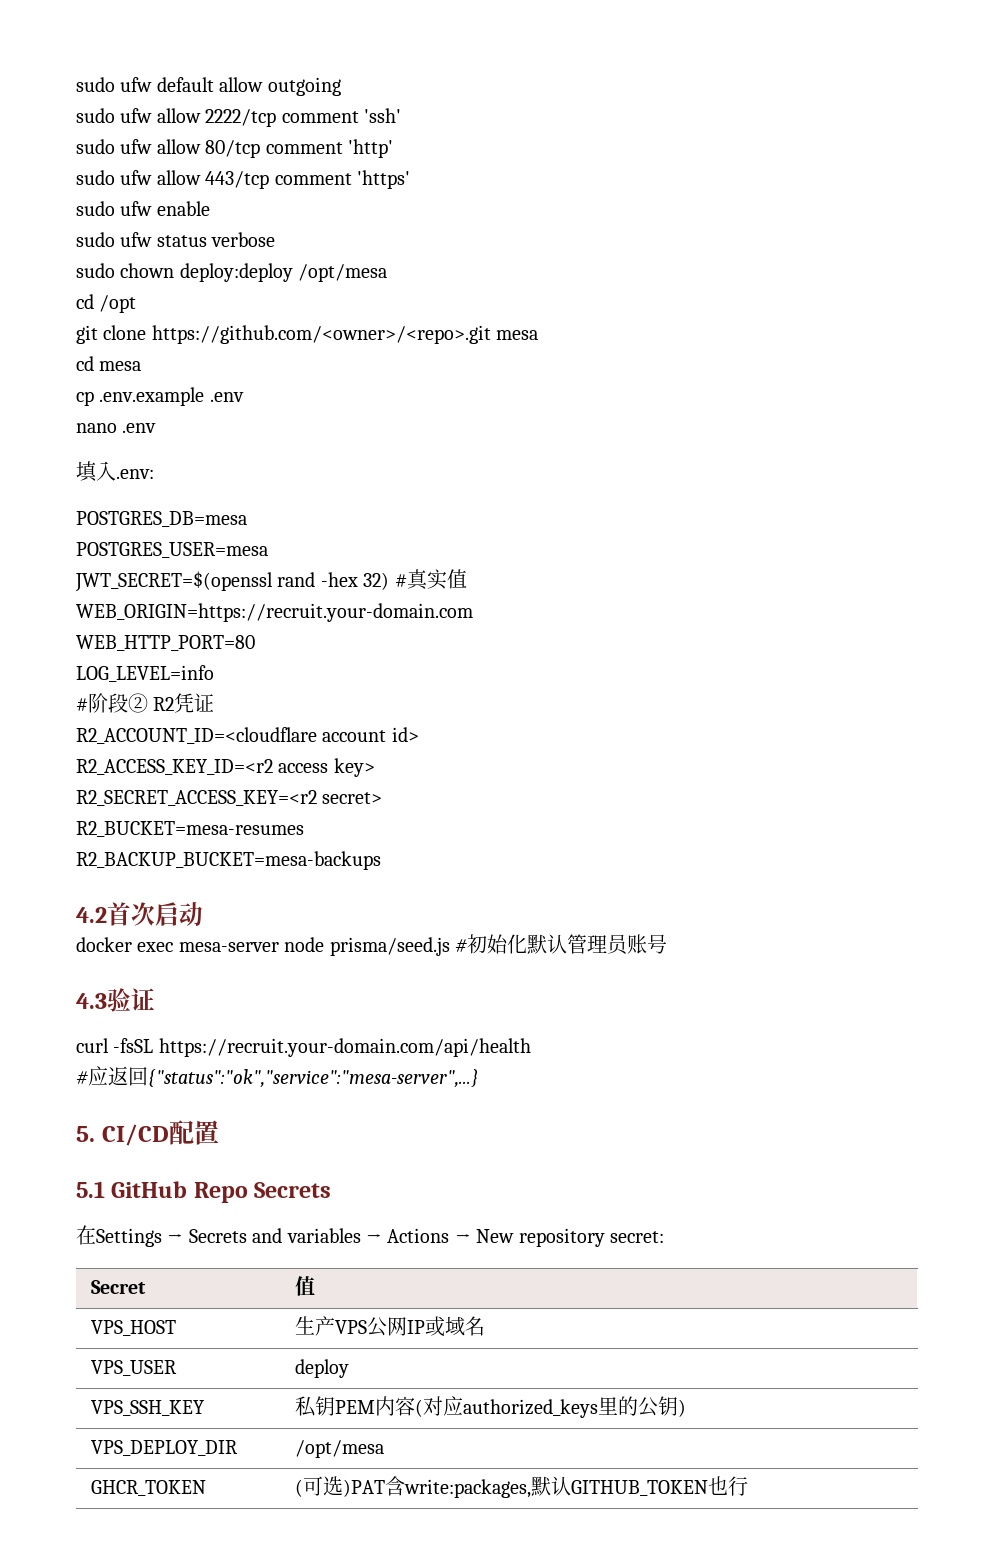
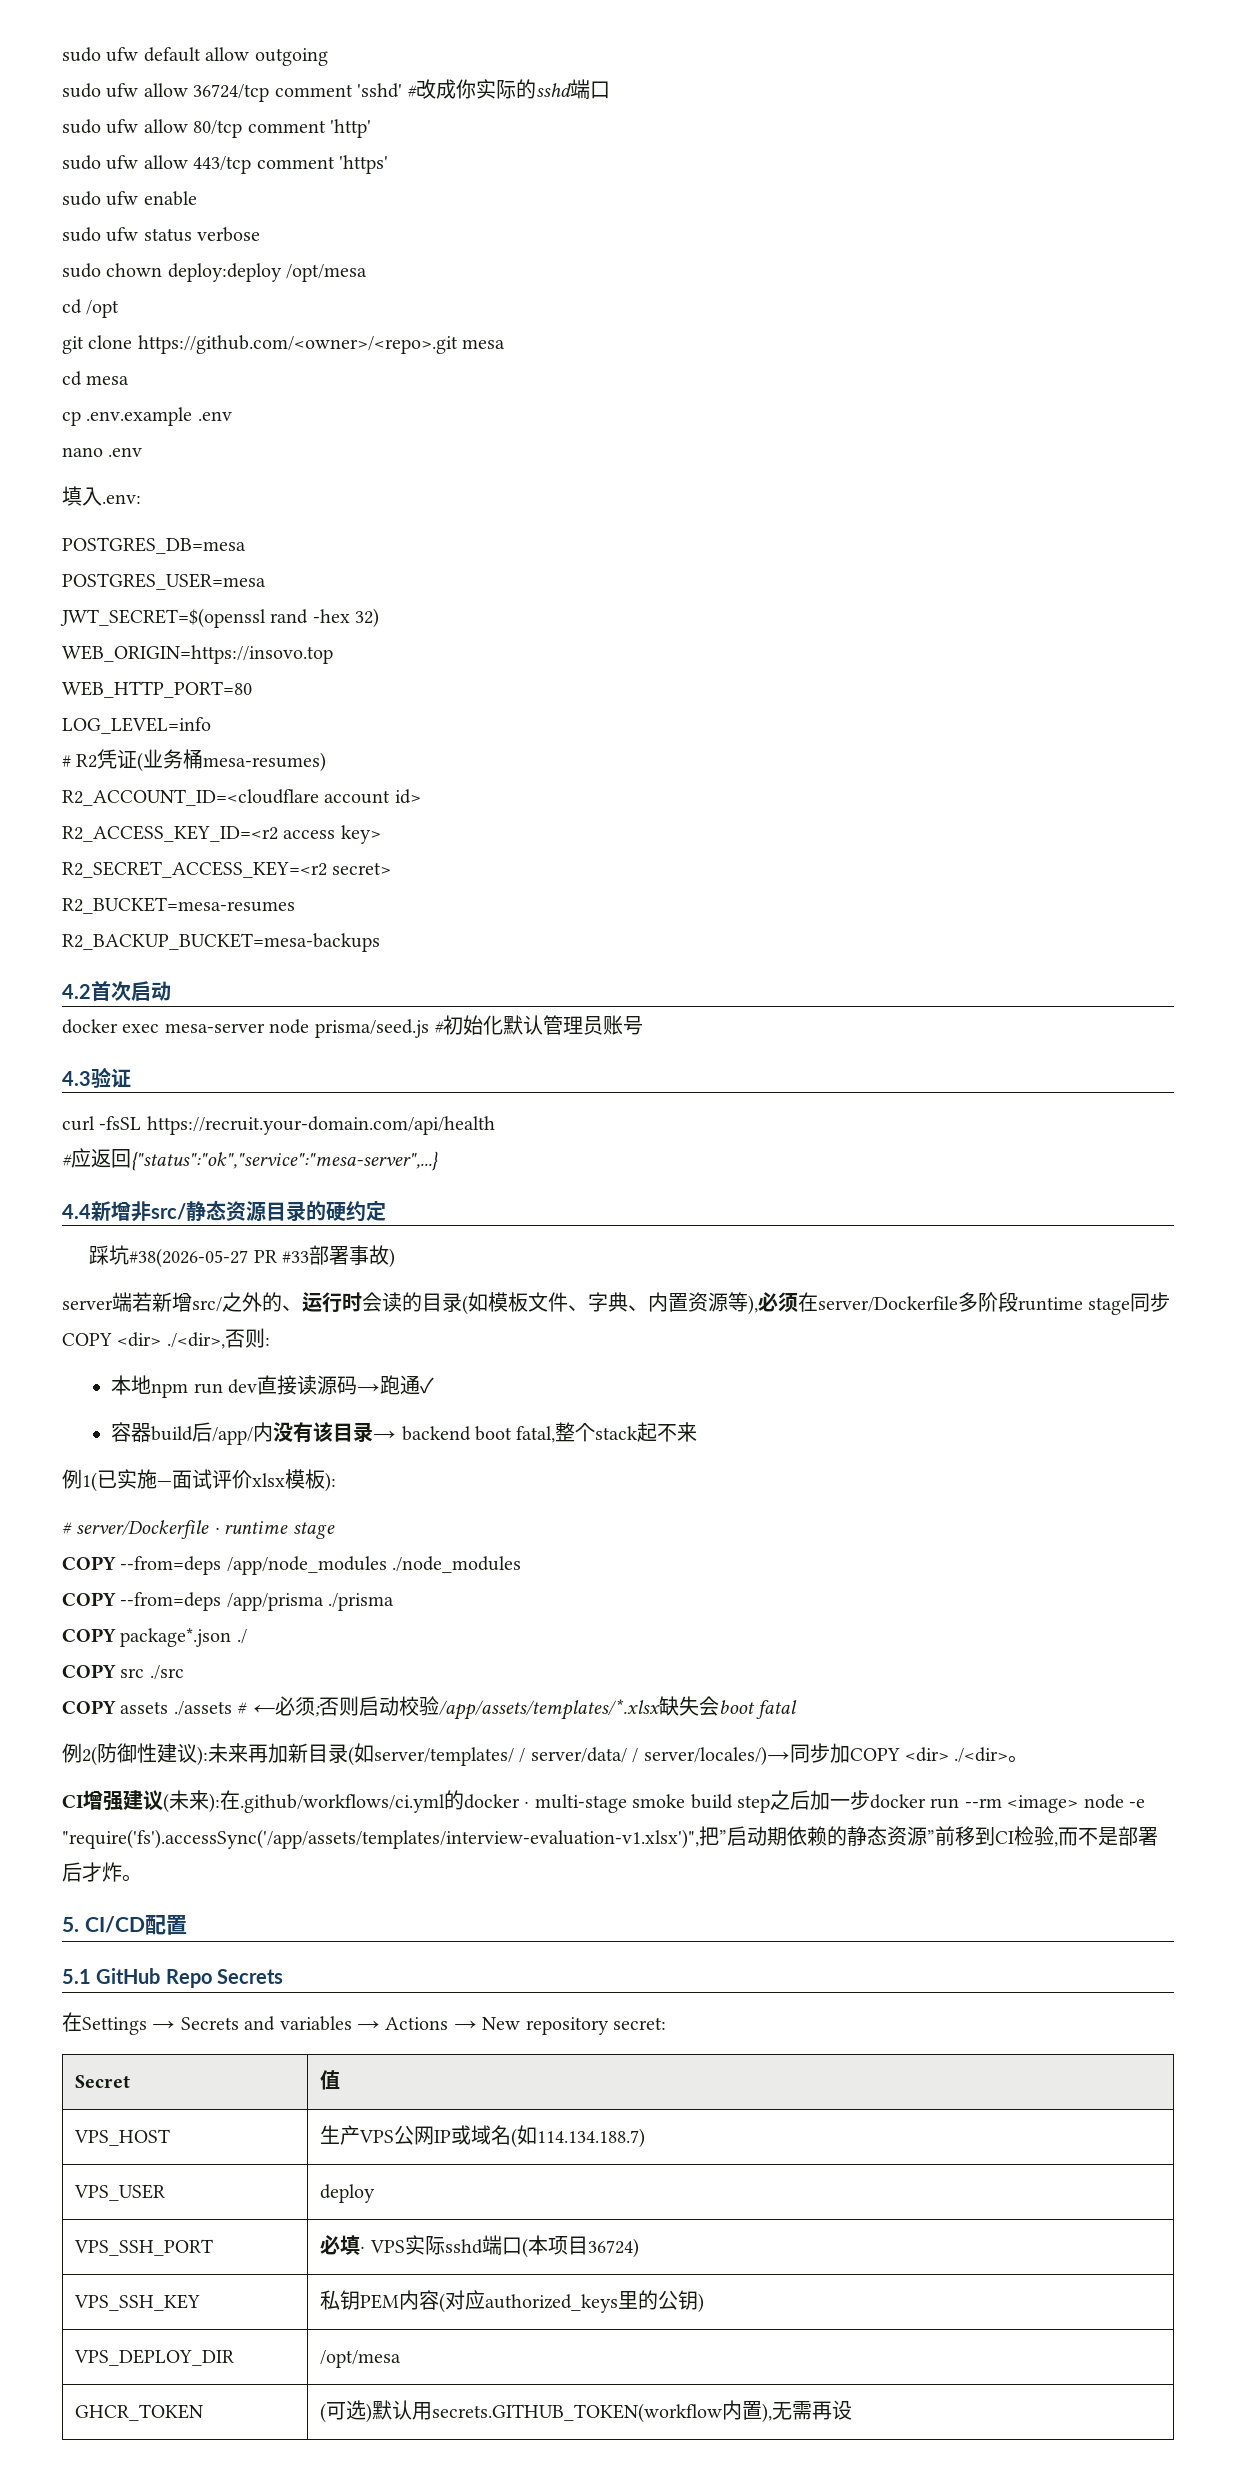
- sudo ufw allow 2222/tcp comment 'ssh'
+ sudo ufw allow 36724/tcp comment 'sshd' #改成你实际的sshd端口
- JWT_SECRET=$(openssl rand -hex 32) #真实值
- WEB_ORIGIN=https://recruit.your-domain.com
+ JWT_SECRET=$(openssl rand -hex 32)
+ WEB_ORIGIN=https://insovo.top
- #阶段② R2凭证
+ # R2凭证(业务桶mesa-resumes)
+ 4.4新增非src/静态资源目录的硬约定
+ 踩坑#38(2026-05-27 PR #33部署事故)
+ server端若新增src/之外的、运行时会读的目录(如模板文件、字典、内置资源等),必须在server/Dockerfile多阶段runtime stage同步COPY <dir> ./<dir>,否则:
+ 本地npm run dev直接读源码→跑通✓
+ 容器build后/app/内没有该目录→ backend boot fatal,整个stack起不来
+ 例1(已实施—面试评价xlsx模板):
+ # server/Dockerfile · runtime stage
+ COPY --from=deps /app/node_modules ./node_modules
+ COPY --from=deps /app/prisma ./prisma
+ COPY package*.json ./
+ COPY src ./src
+ COPY assets ./assets # ←必须;否则启动校验/app/assets/templates/*.xlsx缺失会boot fatal
+ 例2(防御性建议):未来再加新目录(如server/templates/ / server/data/ / server/locales/)→同步加COPY <dir> ./<dir>。
+ CI增强建议(未来):在.github/workflows/ci.yml的docker · multi-stage smoke build step之后加一步docker run --rm <image> node -e "require('fs').accessSync('/app/assets/templates/interview-evaluation-v1.xlsx')",把”启动期依赖的静态资源”前移到CI检验,而不是部署后才炸。
- VPS_HOST | 生产VPS公网IP或域名
+ VPS_HOST | 生产VPS公网IP或域名(如114.134.188.7)
+ VPS_SSH_PORT | 必填· VPS实际sshd端口(本项目36724)
- GHCR_TOKEN | (可选)PAT含write:packages,默认GITHUB_TOKEN也行
+ GHCR_TOKEN | (可选)默认用secrets.GITHUB_TOKEN(workflow内置),无需再设

